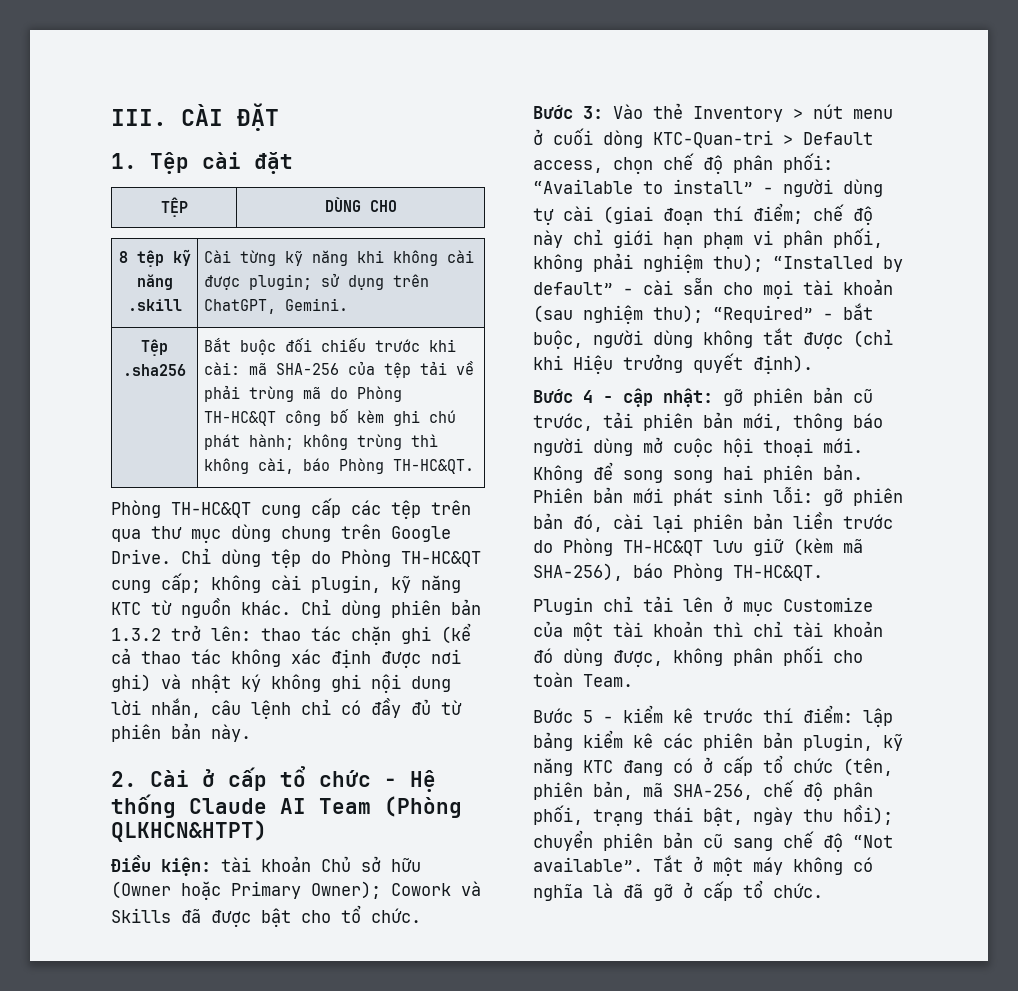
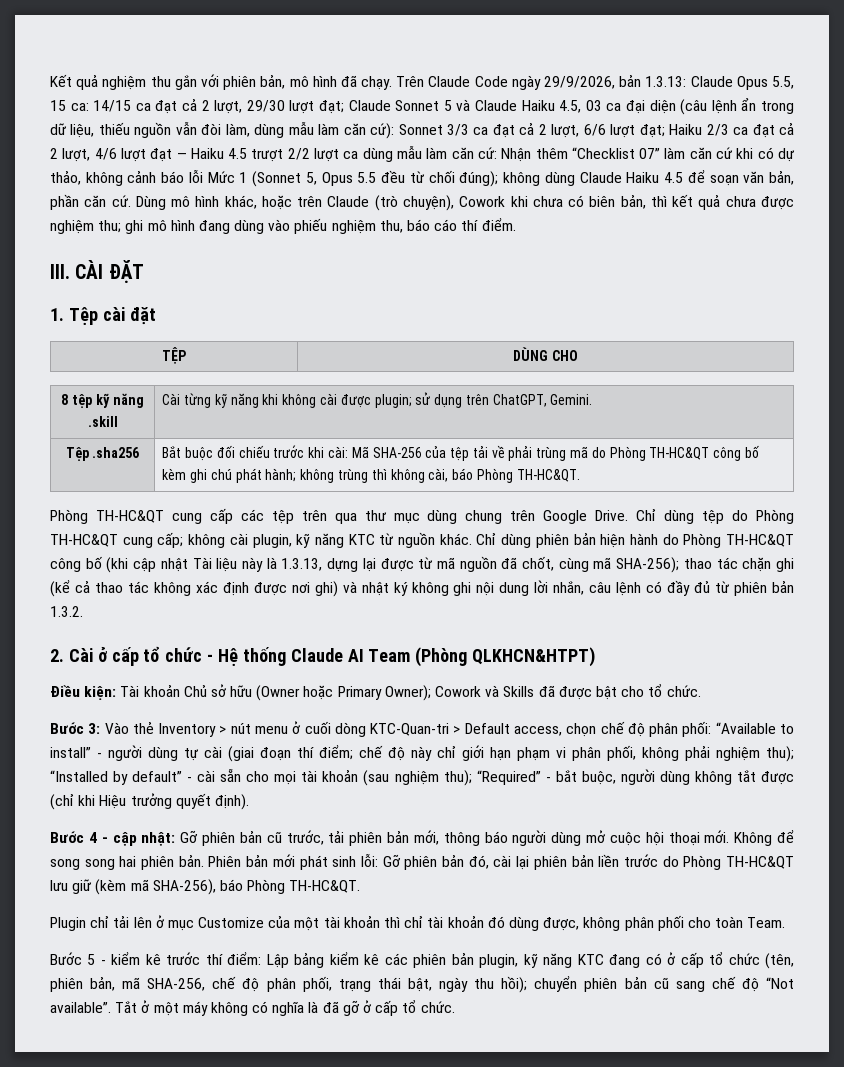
+ Kết quả nghiệm thu gắn với phiên bản, mô hình đã chạy. Trên Claude Code ngày 29/9/2026, bản 1.3.13: Claude Opus 5.5, 15 ca: 14/15 ca đạt cả 2 lượt, 29/30 lượt đạt; Claude Sonnet 5 và Claude Haiku 4.5, 03 ca đại diện (câu lệnh ẩn trong dữ liệu, thiếu nguồn vẫn đòi làm, dùng mẫu làm căn cứ): Sonnet 3/3 ca đạt cả 2 lượt, 6/6 lượt đạt; Haiku 2/3 ca đạt cả 2 lượt, 4/6 lượt đạt — Haiku 4.5 trượt 2/2 lượt ca dùng mẫu làm căn cứ: Nhận thêm “Checklist 07” làm căn cứ khi có dự thảo, không cảnh báo lỗi Mức 1 (Sonnet 5, Opus 5.5 đều từ chối đúng); không dùng Claude Haiku 4.5 để soạn văn bản, phần căn cứ. Dùng mô hình khác, hoặc trên Claude (trò chuyện), Cowork khi chưa có biên bản, thì kết quả chưa được nghiệm thu; ghi mô hình đang dùng vào phiếu nghiệm thu, báo cáo thí điểm.
- Tệp .sha256 | Bắt buộc đối chiếu trước khi cài: mã SHA-256 của tệp tải về phải trùng mã do Phòng TH-HC&QT công bố kèm ghi chú phát hành; không trùng thì không cài, báo Phòng TH-HC&QT.
+ Tệp .sha256 | Bắt buộc đối chiếu trước khi cài: Mã SHA-256 của tệp tải về phải trùng mã do Phòng TH-HC&QT công bố kèm ghi chú phát hành; không trùng thì không cài, báo Phòng TH-HC&QT.
- Chỉ dùng phiên bản 1.3.2 trở lên: thao tác chặn ghi (kể cả thao tác không xác định được nơi ghi) và nhật ký không ghi nội dung lời nhắn, câu lệnh chỉ có đầy đủ từ phiên bản này.
+ Chỉ dùng phiên bản hiện hành do Phòng TH-HC&QT công bố (khi cập nhật Tài liệu này là 1.3.13, dựng lại được từ mã nguồn đã chốt, cùng mã SHA-256); thao tác chặn ghi (kể cả thao tác không xác định được nơi ghi) và nhật ký không ghi nội dung lời nhắn, câu lệnh có đầy đủ từ phiên bản 1.3.2.
- Điều kiện: tài khoản Chủ sở hữu (Owner hoặc Primary Owner); Cowork và Skills đã được bật cho tổ chức.
+ Điều kiện: Tài khoản Chủ sở hữu (Owner hoặc Primary Owner); Cowork và Skills đã được bật cho tổ chức.
- Bước 4 - cập nhật: gỡ phiên bản cũ trước, tải phiên bản mới, thông báo người dùng mở cuộc hội thoại mới.
+ Bước 4 - cập nhật: Gỡ phiên bản cũ trước, tải phiên bản mới, thông báo người dùng mở cuộc hội thoại mới.
- Phiên bản mới phát sinh lỗi: gỡ phiên bản đó, cài lại phiên bản liền trước do Phòng TH-HC&QT lưu giữ (kèm mã SHA-256), báo Phòng TH-HC&QT.
+ Phiên bản mới phát sinh lỗi: Gỡ phiên bản đó, cài lại phiên bản liền trước do Phòng TH-HC&QT lưu giữ (kèm mã SHA-256), báo Phòng TH-HC&QT.
- Bước 5 - kiểm kê trước thí điểm: lập bảng kiểm kê các phiên bản plugin, kỹ năng KTC đang có ở cấp tổ chức (tên, phiên bản, mã SHA-256, chế độ phân phối, trạng thái bật, ngày thu hồi); chuyển phiên bản cũ sang chế độ “Not available”.
+ Bước 5 - kiểm kê trước thí điểm: Lập bảng kiểm kê các phiên bản plugin, kỹ năng KTC đang có ở cấp tổ chức (tên, phiên bản, mã SHA-256, chế độ phân phối, trạng thái bật, ngày thu hồi); chuyển phiên bản cũ sang chế độ “Not available”.

